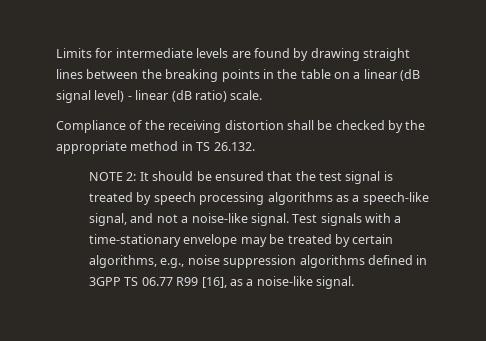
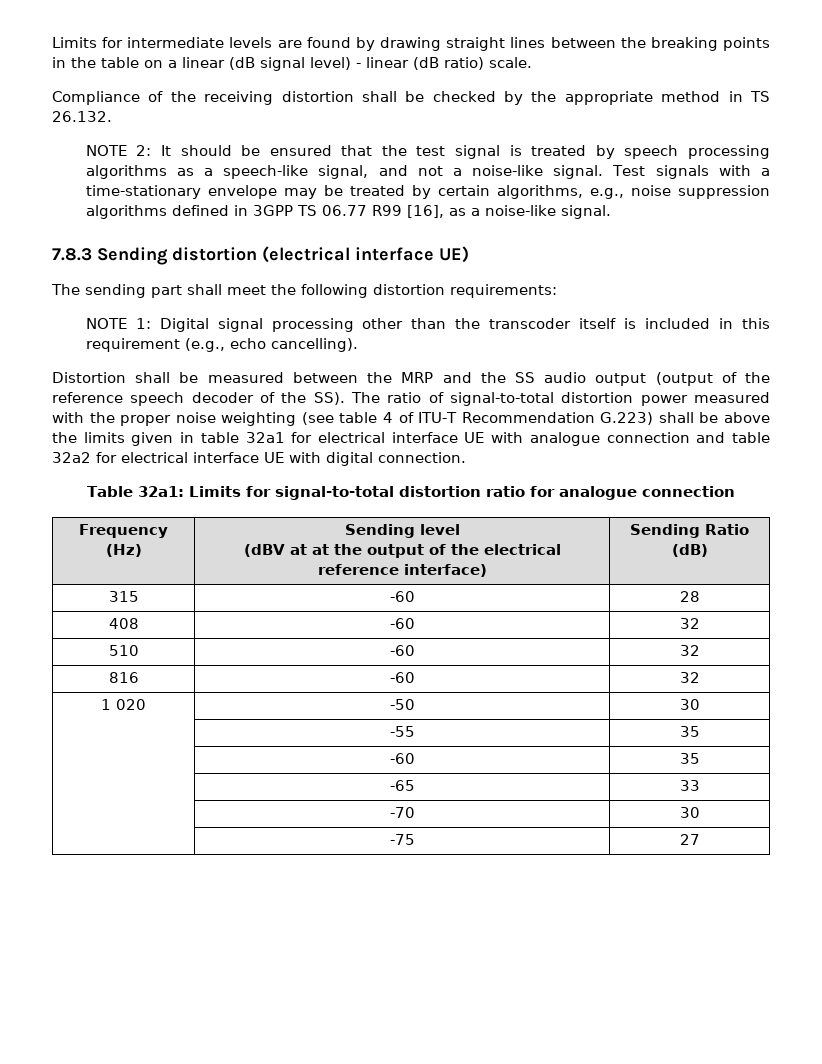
+ 7.8.3 Sending distortion (electrical interface UE)
+ The sending part shall meet the following distortion requirements:
+ NOTE 1: Digital signal processing other than the transcoder itself is included in this requirement (e.g., echo cancelling).
+ Distortion shall be measured between the MRP and the SS audio output (output of the reference speech decoder of the SS). The ratio of signal-to-total distortion power measured with the proper noise weighting (see table 4 of ITU-T Recommendation G.223) shall be above the limits given in table 32a1 for electrical interface UE with analogue connection and table 32a2 for electrical interface UE with digital connection.
+ Table 32a1: Limits for signal-to-total distortion ratio for analogue connection
+ Frequency (Hz) | Sending level
+ (dBV at at the output of the electrical reference interface) | Sending Ratio (dB)
+ 315 | -60 | 28
+ 408 | -60 | 32
+ 510 | -60 | 32
+ 816 | -60 | 32
+ 1 020 | -50 | 30
+ | -55 | 35
+ | -60 | 35
+ | -65 | 33
+ | -70 | 30
+ | -75 | 27

